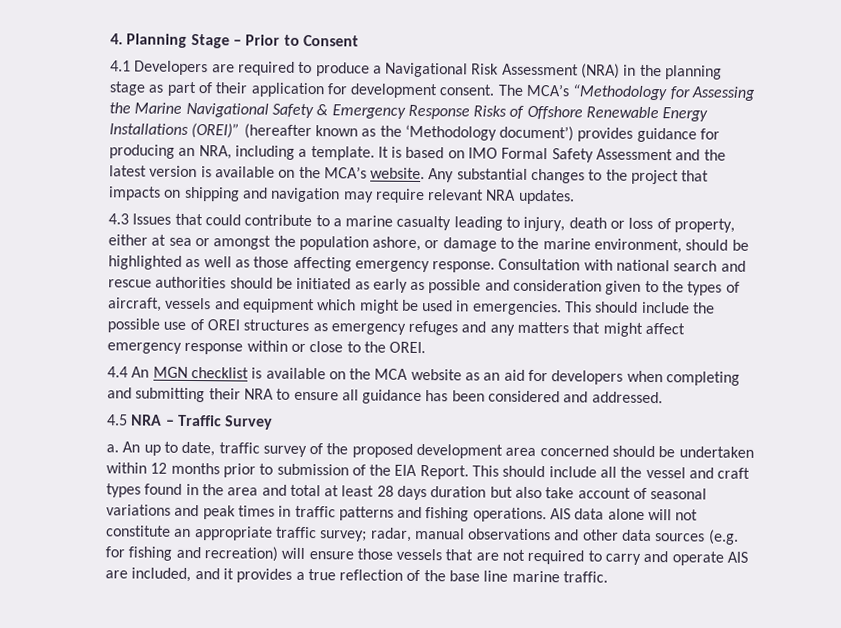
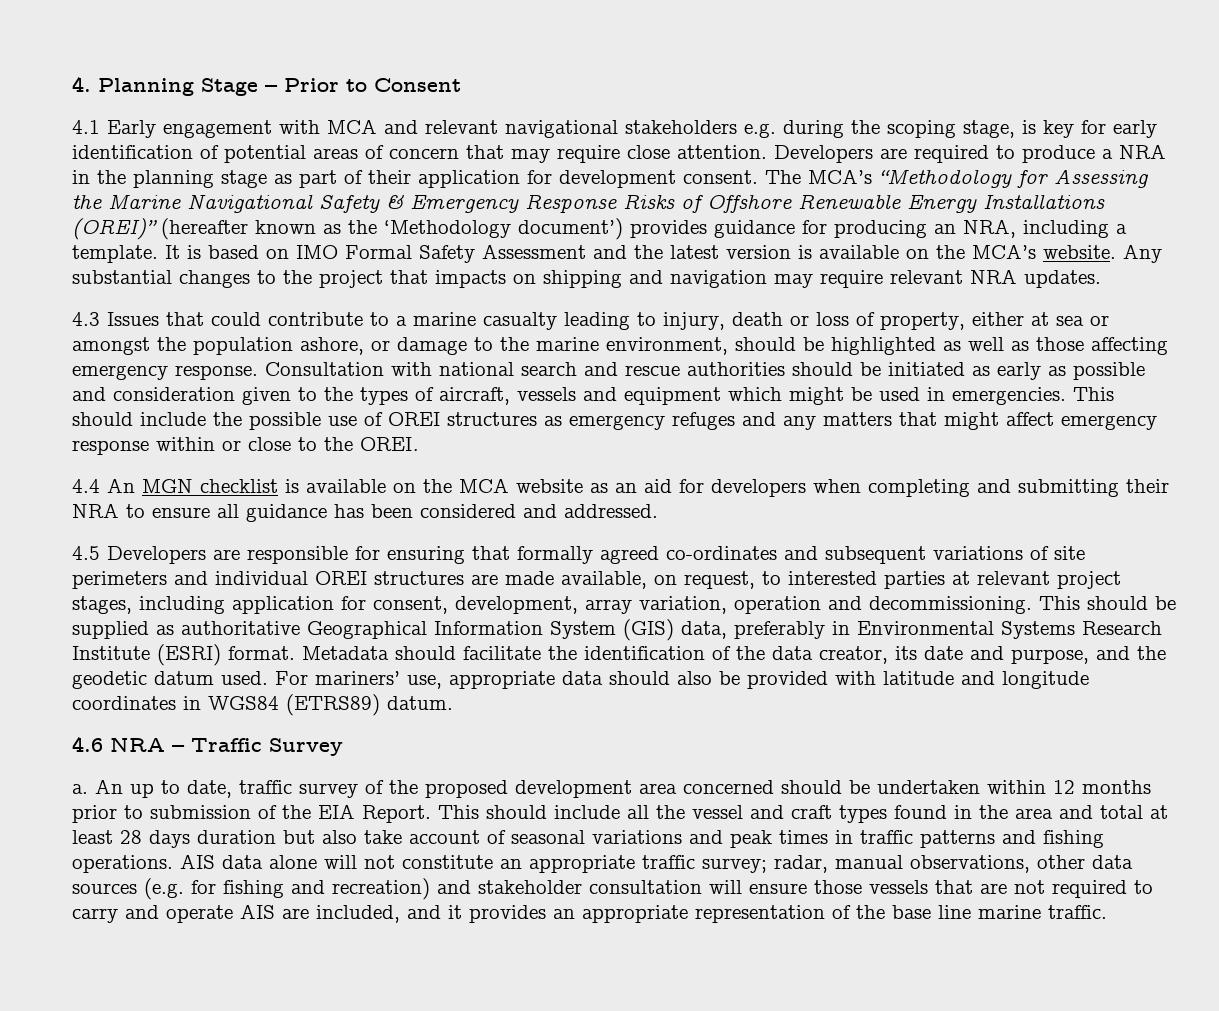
- 4.1 Developers are required to produce a Navigational Risk Assessment (NRA) in the planning stage as part of their application for development consent.
+ 4.1 Early engagement with MCA and relevant navigational stakeholders e.g. during the scoping stage, is key for early identification of potential areas of concern that may require close attention. Developers are required to produce a NRA in the planning stage as part of their application for development consent.
- 4.5 NRA – Traffic Survey
+ 4.5 Developers are responsible for ensuring that formally agreed co-ordinates and subsequent variations of site perimeters and individual OREI structures are made available, on request, to interested parties at relevant project stages, including application for consent, development, array variation, operation and decommissioning. This should be supplied as authoritative Geographical Information System (GIS) data, preferably in Environmental Systems Research Institute (ESRI) format. Metadata should facilitate the identification of the data creator, its date and purpose, and the geodetic datum used. For mariners’ use, appropriate data should also be provided with latitude and longitude coordinates in WGS84 (ETRS89) datum.
+ 4.6 NRA – Traffic Survey
- AIS data alone will not constitute an appropriate traffic survey; radar, manual observations and other data sources (e.g. for fishing and recreation) will ensure those vessels that are not required to carry and operate AIS are included, and it provides a true reflection of the base line marine traffic.
+ AIS data alone will not constitute an appropriate traffic survey; radar, manual observations, other data sources (e.g. for fishing and recreation) and stakeholder consultation will ensure those vessels that are not required to carry and operate AIS are included, and it provides an appropriate representation of the base line marine traffic.

